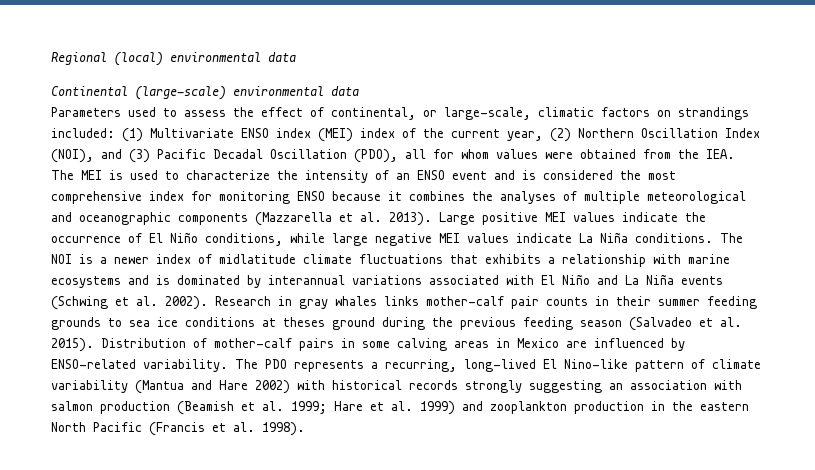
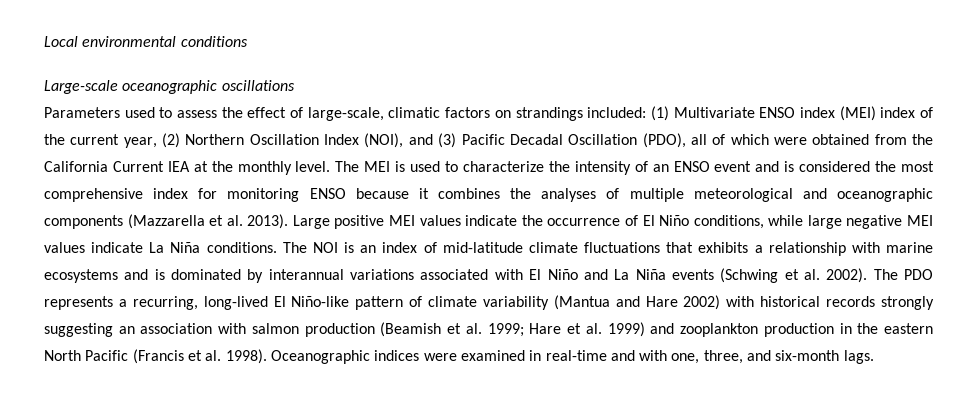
- Regional (local) environmental data
- Continental (large-scale) environmental data
+ Local environmental conditions
+ Large-scale oceanographic oscillations
- Parameters used to assess the effect of continental, or large-scale, climatic factors on strandings included:
+ Parameters used to assess the effect of large-scale, climatic factors on strandings included:
- (1) Multivariate ENSO index (MEI) index of the current year, (2) Northern Oscillation Index (NOI), and (3) Pacific Decadal Oscillation (PDO), all for whom values were obtained from the IEA. The MEI is used to characterize the intensity of an ENSO event and is considered the most comprehensive index for monitoring ENSO because it combines the analyses of multiple meteorological and oceanographic components (Mazzarella et al. 2013).
+ (1) Multivariate ENSO index (MEI) index of the current year, (2) Northern Oscillation Index (NOI), and (3) Pacific Decadal Oscillation (PDO), all of which were obtained from the California Current IEA at the monthly level. The MEI is used to characterize the intensity of an ENSO event and is considered the most comprehensive index for monitoring ENSO because it combines the analyses of multiple meteorological and oceanographic components (Mazzarella et al. 2013).
- The NOI is a newer index of midlatitude climate fluctuations that exhibits a relationship with marine ecosystems and is dominated by interannual variations associated with El Niño and La Niña events (Schwing et al. 2002).
+ The NOI is an index of mid-latitude climate fluctuations that exhibits a relationship with marine ecosystems and is dominated by interannual variations associated with El Niño and La Niña events (Schwing et al. 2002).
- Research in gray whales links mother-calf pair counts in their summer feeding grounds to sea ice conditions at theses ground during the previous feeding season (Salvadeo et al. 2015). Distribution of mother-calf pairs in some calving areas in Mexico are influenced by ENSO-related variability.
- The PDO represents a recurring, long-lived El Nino-like pattern of climate variability (Mantua and Hare 2002) with historical records strongly suggesting an association with salmon production (Beamish et al. 1999; Hare et al. 1999) and zooplankton production in the eastern North Pacific (Francis et al. 1998).
+ The PDO represents a recurring, long-lived El Niño-like pattern of climate variability (Mantua and Hare 2002) with historical records strongly suggesting an association with salmon production (Beamish et al. 1999; Hare et al. 1999) and zooplankton production in the eastern North Pacific (Francis et al. 1998).
+ Oceanographic indices were examined in real-time and with one, three, and six-month lags.

